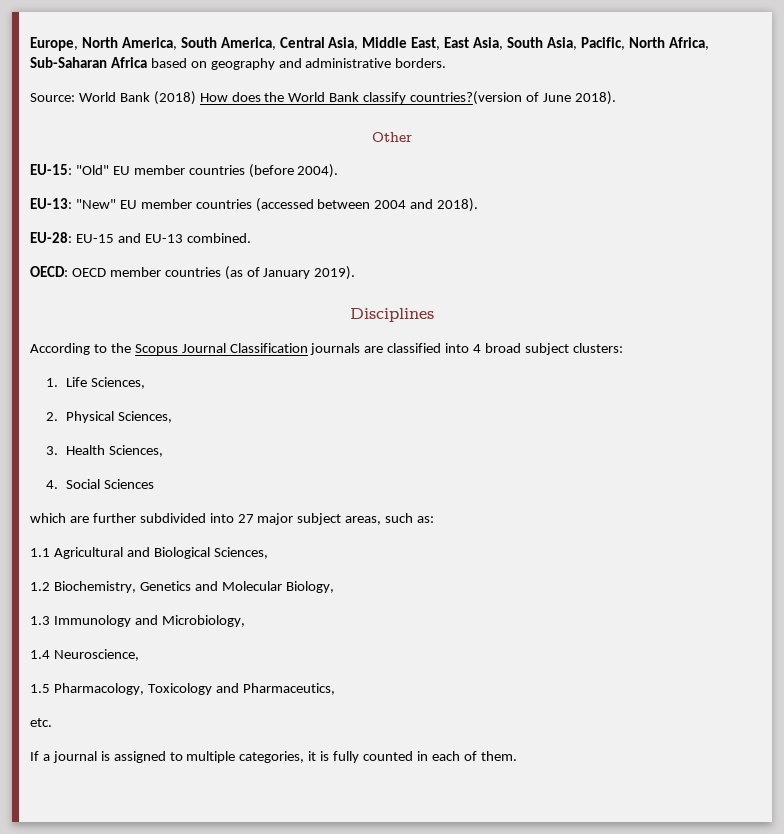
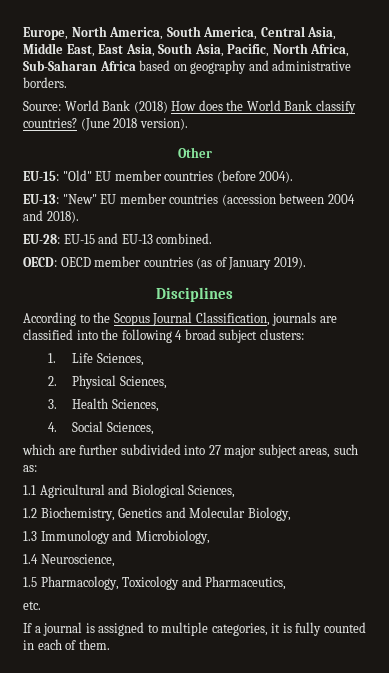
- Source: World Bank (2018) How does the World Bank classify countries?(version of June 2018).
+ Source: World Bank (2018) How does the World Bank classify countries? (June 2018 version).
- EU-13: "New" EU member countries (accessed between 2004 and 2018).
+ EU-13: "New" EU member countries (accession between 2004 and 2018).
- According to the Scopus Journal Classification journals are classified into 4 broad subject clusters:
+ According to the Scopus Journal Classification, journals are classified into the following 4 broad subject clusters:
- 4. Social Sciences
+ 4. Social Sciences,

